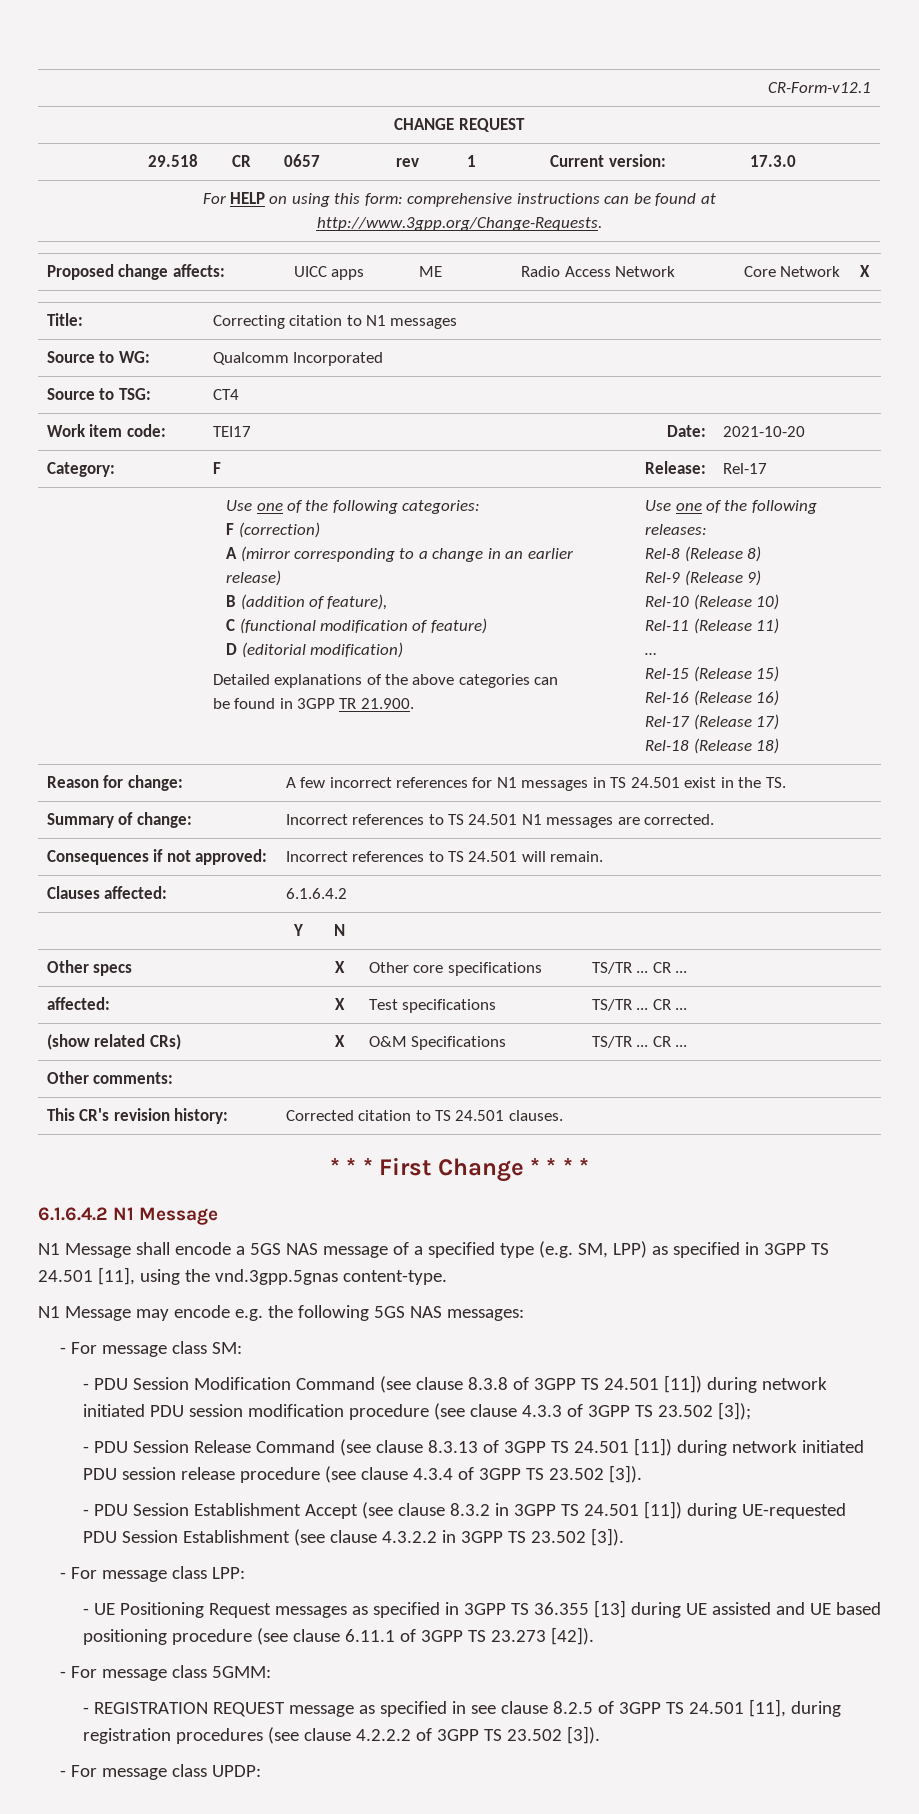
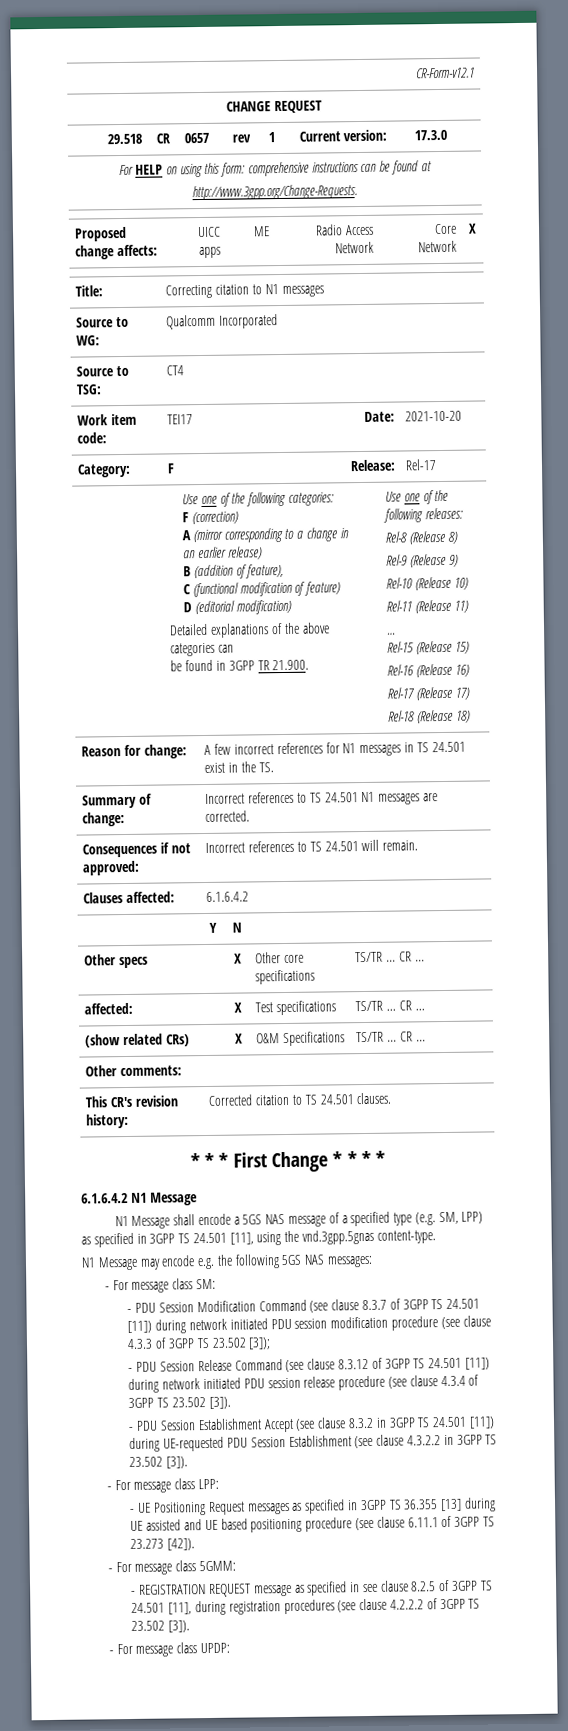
- - PDU Session Modification Command (see clause 8.3.8 of 3GPP TS 24.501 [11]) during network initiated PDU session modification procedure (see clause 4.3.3 of 3GPP TS 23.502 [3]);
+ - PDU Session Modification Command (see clause 8.3.7 of 3GPP TS 24.501 [11]) during network initiated PDU session modification procedure (see clause 4.3.3 of 3GPP TS 23.502 [3]);
- - PDU Session Release Command (see clause 8.3.13 of 3GPP TS 24.501 [11]) during network initiated PDU session release procedure (see clause 4.3.4 of 3GPP TS 23.502 [3]).
+ - PDU Session Release Command (see clause 8.3.12 of 3GPP TS 24.501 [11]) during network initiated PDU session release procedure (see clause 4.3.4 of 3GPP TS 23.502 [3]).

